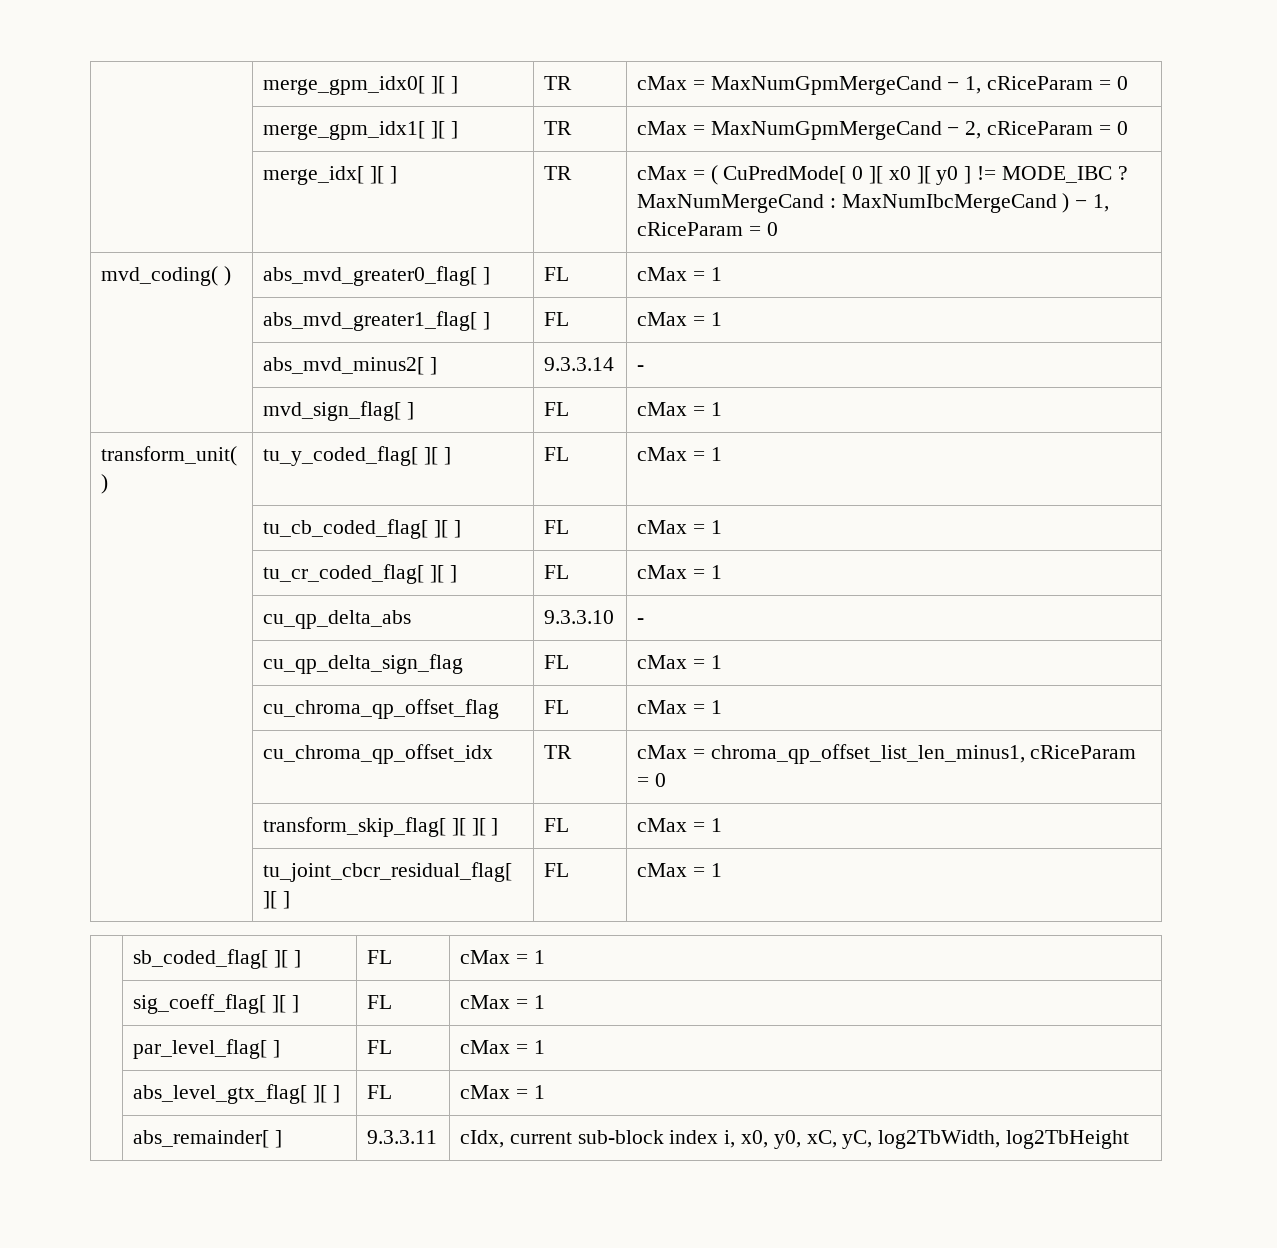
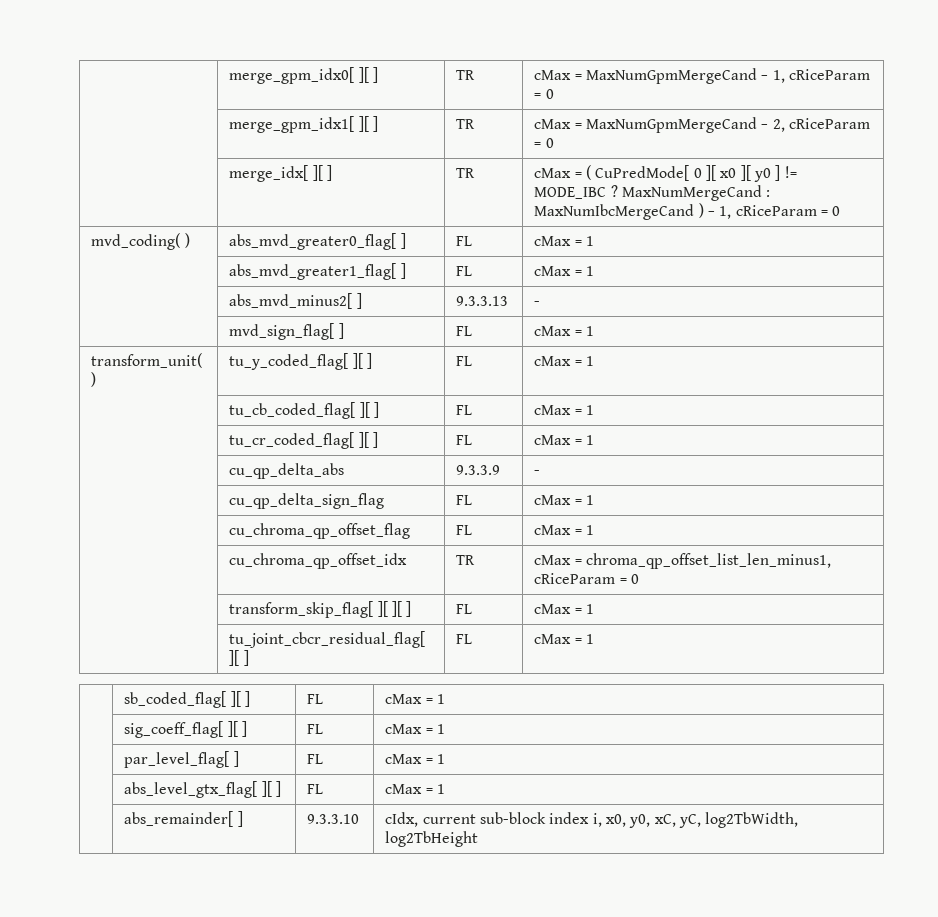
- | abs_mvd_minus2[ ] | 9.3.3.14 | -
+ | abs_mvd_minus2[ ] | 9.3.3.13 | -
- | cu_qp_delta_abs | 9.3.3.10 | -
+ | cu_qp_delta_abs | 9.3.3.9 | -
- | abs_remainder[ ] | 9.3.3.11 | cIdx, current sub-block index i, x0, y0, xC, yC, log2TbWidth, log2TbHeight
+ | abs_remainder[ ] | 9.3.3.10 | cIdx, current sub-block index i, x0, y0, xC, yC, log2TbWidth, log2TbHeight

